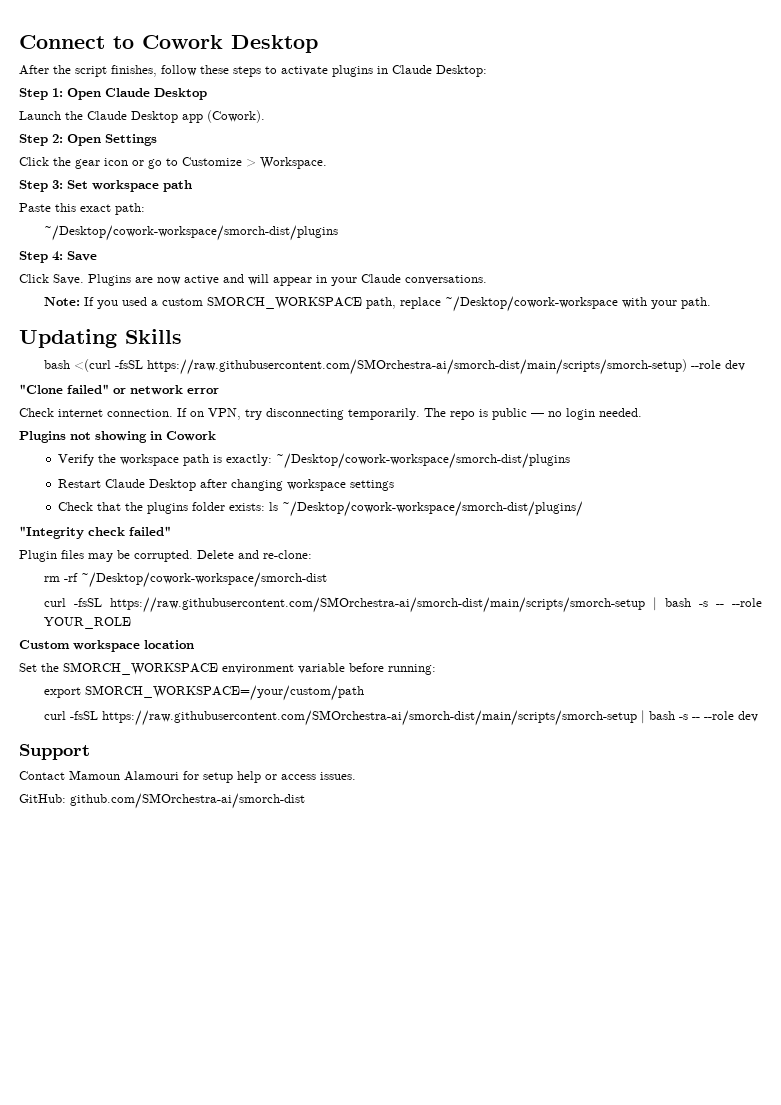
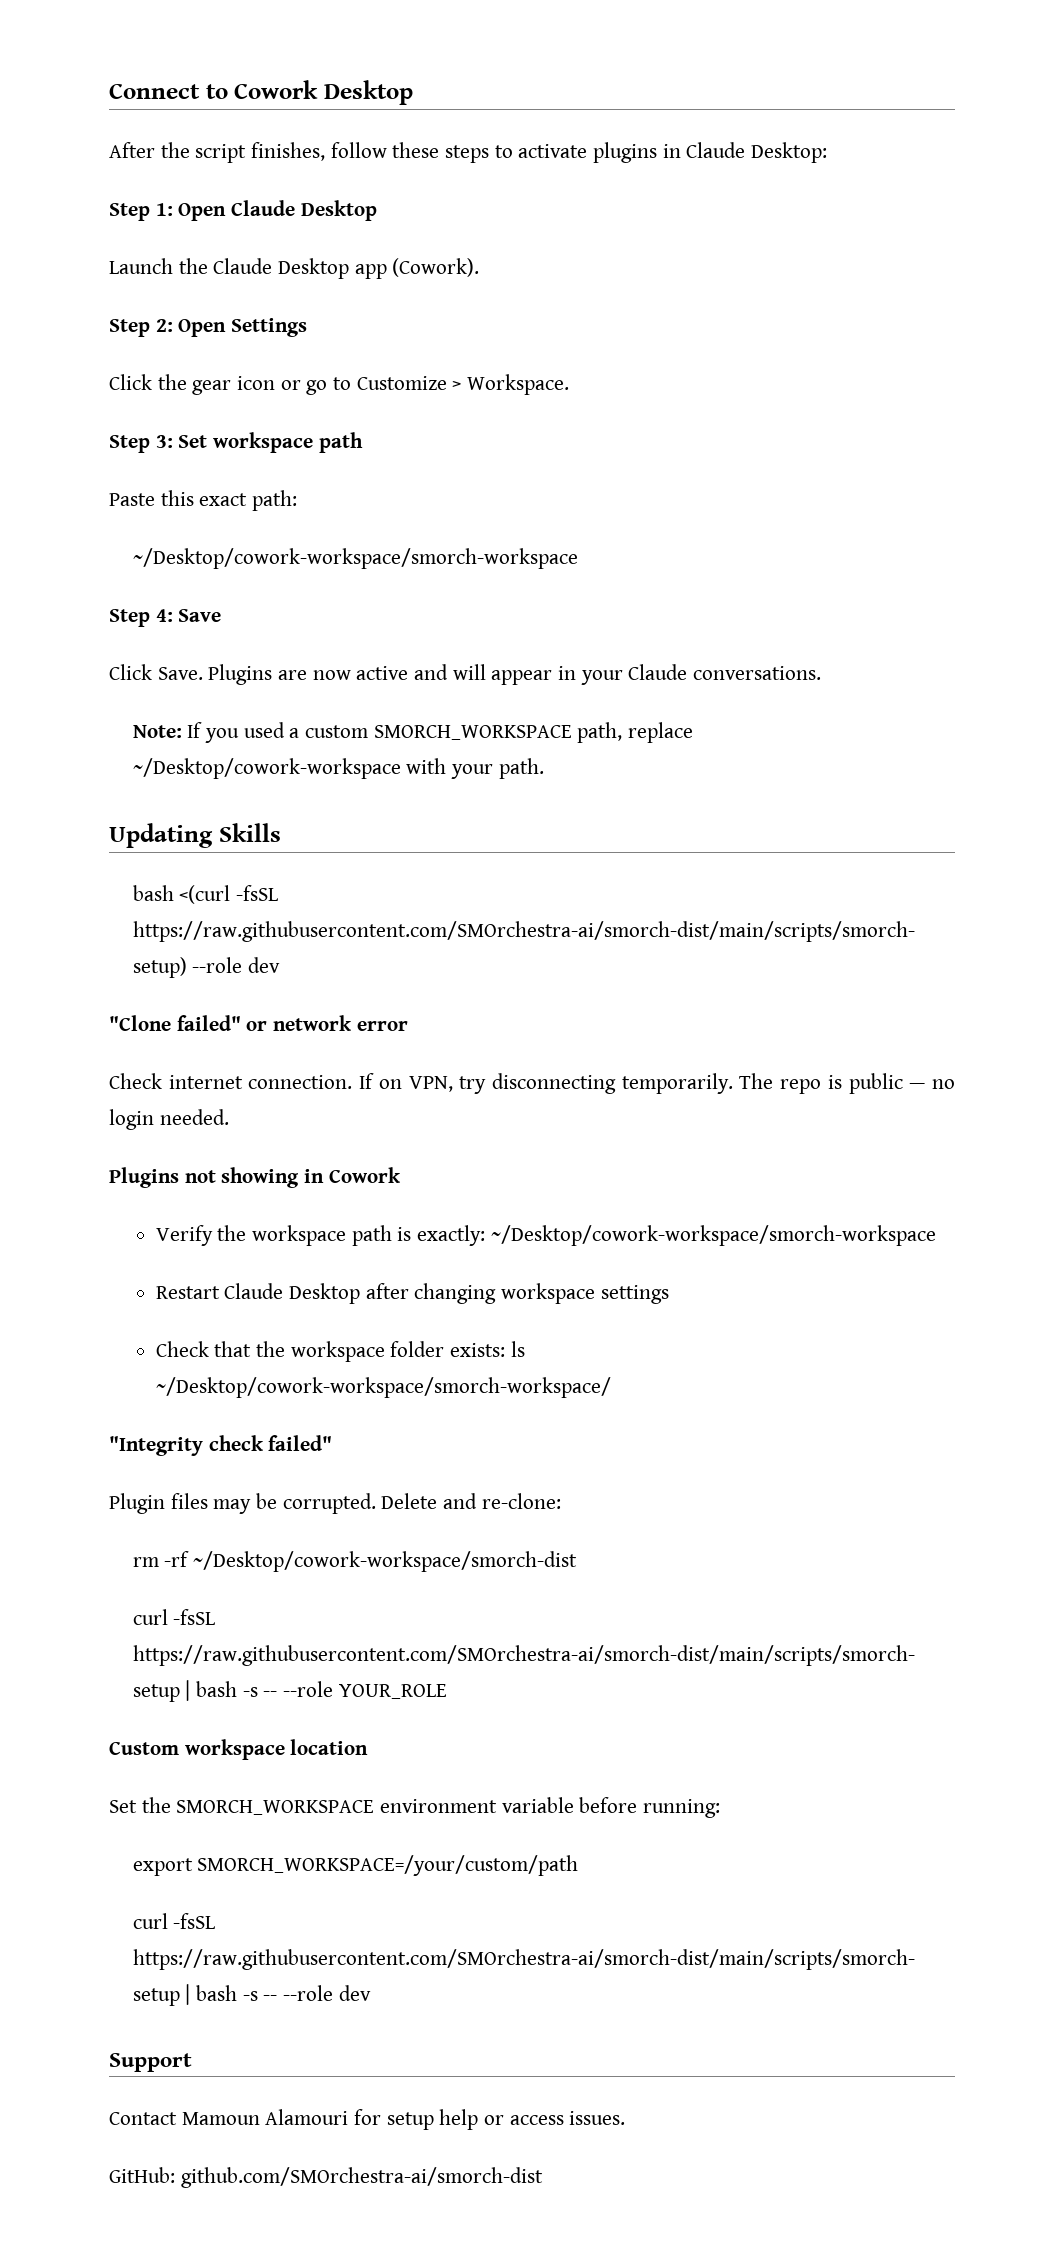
  Paste this exact path:
- ~/Desktop/cowork-workspace/smorch-dist/plugins
+ ~/Desktop/cowork-workspace/smorch-workspace
- Verify the workspace path is exactly: ~/Desktop/cowork-workspace/smorch-dist/plugins
+ Verify the workspace path is exactly: ~/Desktop/cowork-workspace/smorch-workspace
- Check that the plugins folder exists: ls ~/Desktop/cowork-workspace/smorch-dist/plugins/
+ Check that the workspace folder exists: ls ~/Desktop/cowork-workspace/smorch-workspace/

